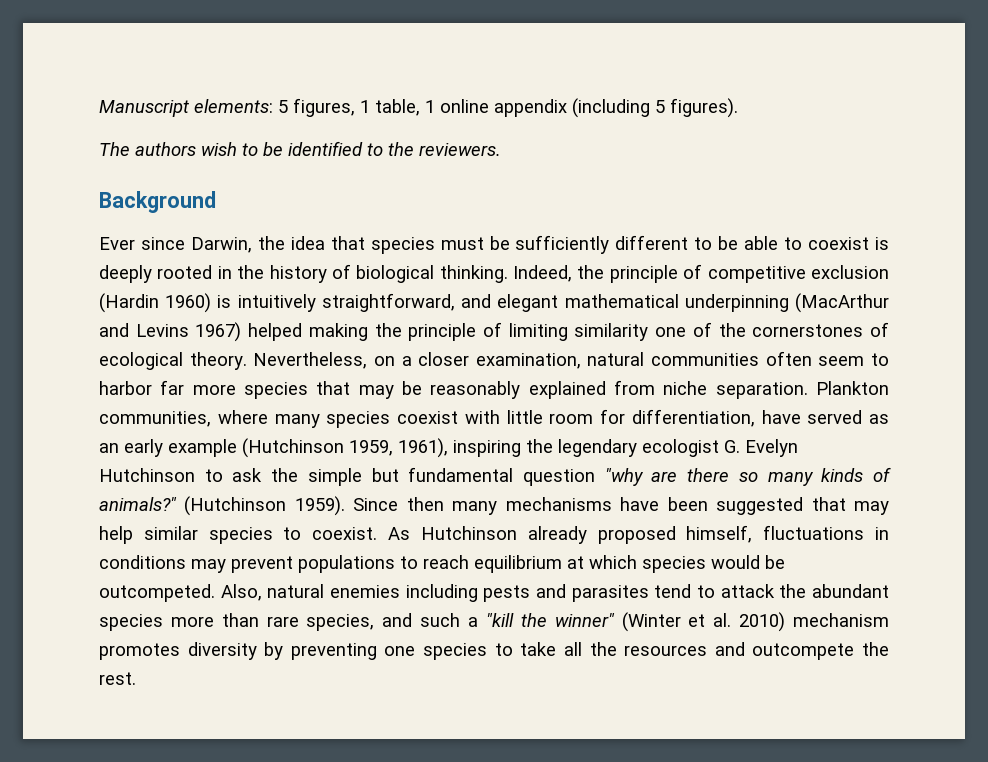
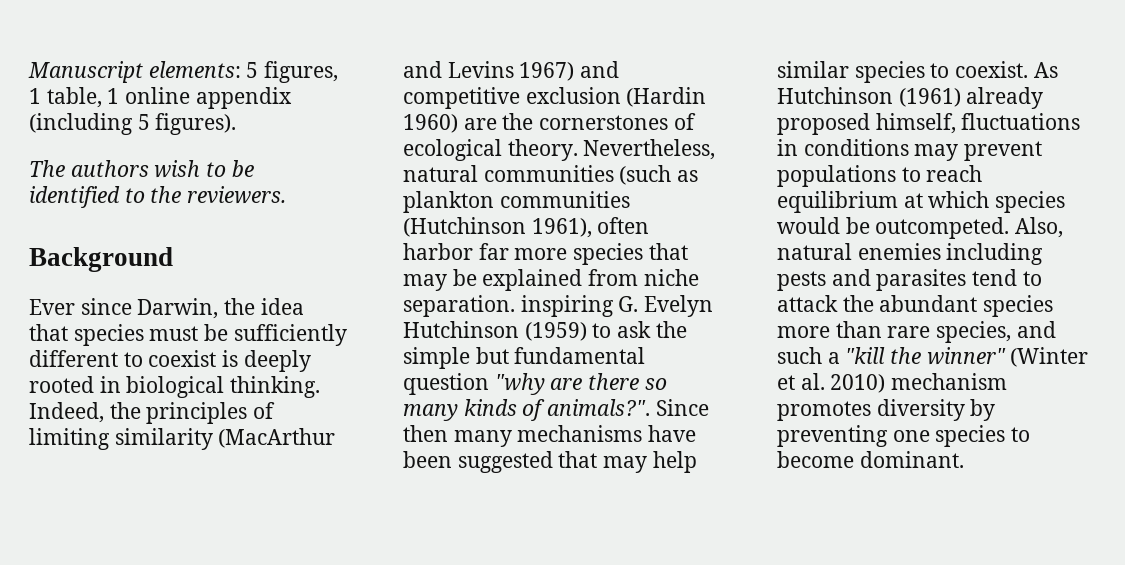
- Ever since Darwin, the idea that species must be sufficiently different to be able to coexist is deeply rooted in the history of biological thinking.
+ Ever since Darwin, the idea that species must be sufficiently different to coexist is deeply rooted in biological thinking.
- Indeed, the principle of competitive exclusion (Hardin 1960) is intuitively straightforward, and elegant mathematical underpinning (MacArthur and Levins 1967) helped making the principle of limiting similarity one of the cornerstones of ecological theory.
+ Indeed, the principles of limiting similarity (MacArthur and Levins 1967) and competitive exclusion (Hardin 1960) are the cornerstones of ecological theory.
- Nevertheless, on a closer examination, natural communities often seem to harbor far more species that may be reasonably explained from niche separation. Plankton communities, where many species coexist with little room for differentiation, have served as an early example (Hutchinson 1959, 1961), inspiring the legendary ecologist G. Evelyn Hutchinson to ask the simple but fundamental question "why are there so many kinds of animals?" (Hutchinson 1959).
+ Nevertheless, natural communities (such as plankton communities (Hutchinson 1961), often harbor far more species that may be explained from niche separation. inspiring G. Evelyn Hutchinson (1959) to ask the simple but fundamental question "why are there so many kinds of animals?".
- As Hutchinson already proposed himself, fluctuations in conditions may prevent populations to reach equilibrium at which species would be outcompeted.
+ As Hutchinson (1961) already proposed himself, fluctuations in conditions may prevent populations to reach equilibrium at which species would be outcompeted.
- Also, natural enemies including pests and parasites tend to attack the abundant species more than rare species, and such a "kill the winner" (Winter et al. 2010) mechanism promotes diversity by preventing one species to take all the resources and outcompete the rest.
+ Also, natural enemies including pests and parasites tend to attack the abundant species more than rare species, and such a "kill the winner" (Winter et al. 2010) mechanism promotes diversity by preventing one species to become dominant.

